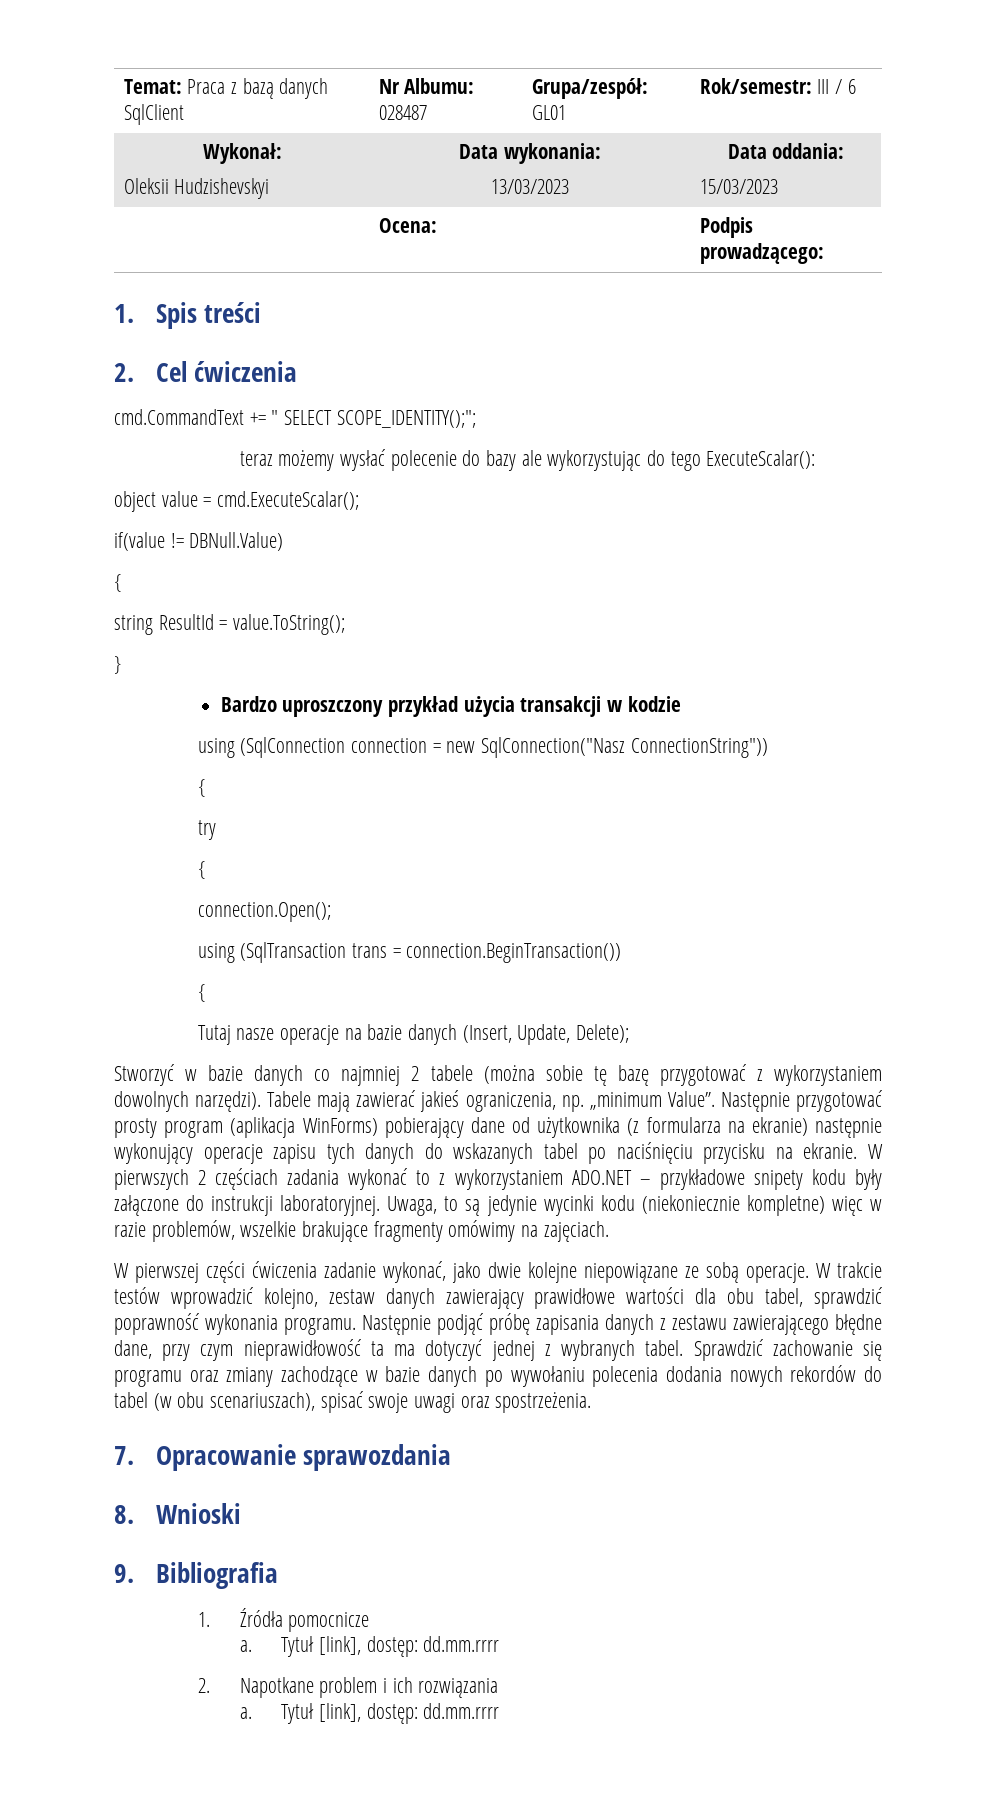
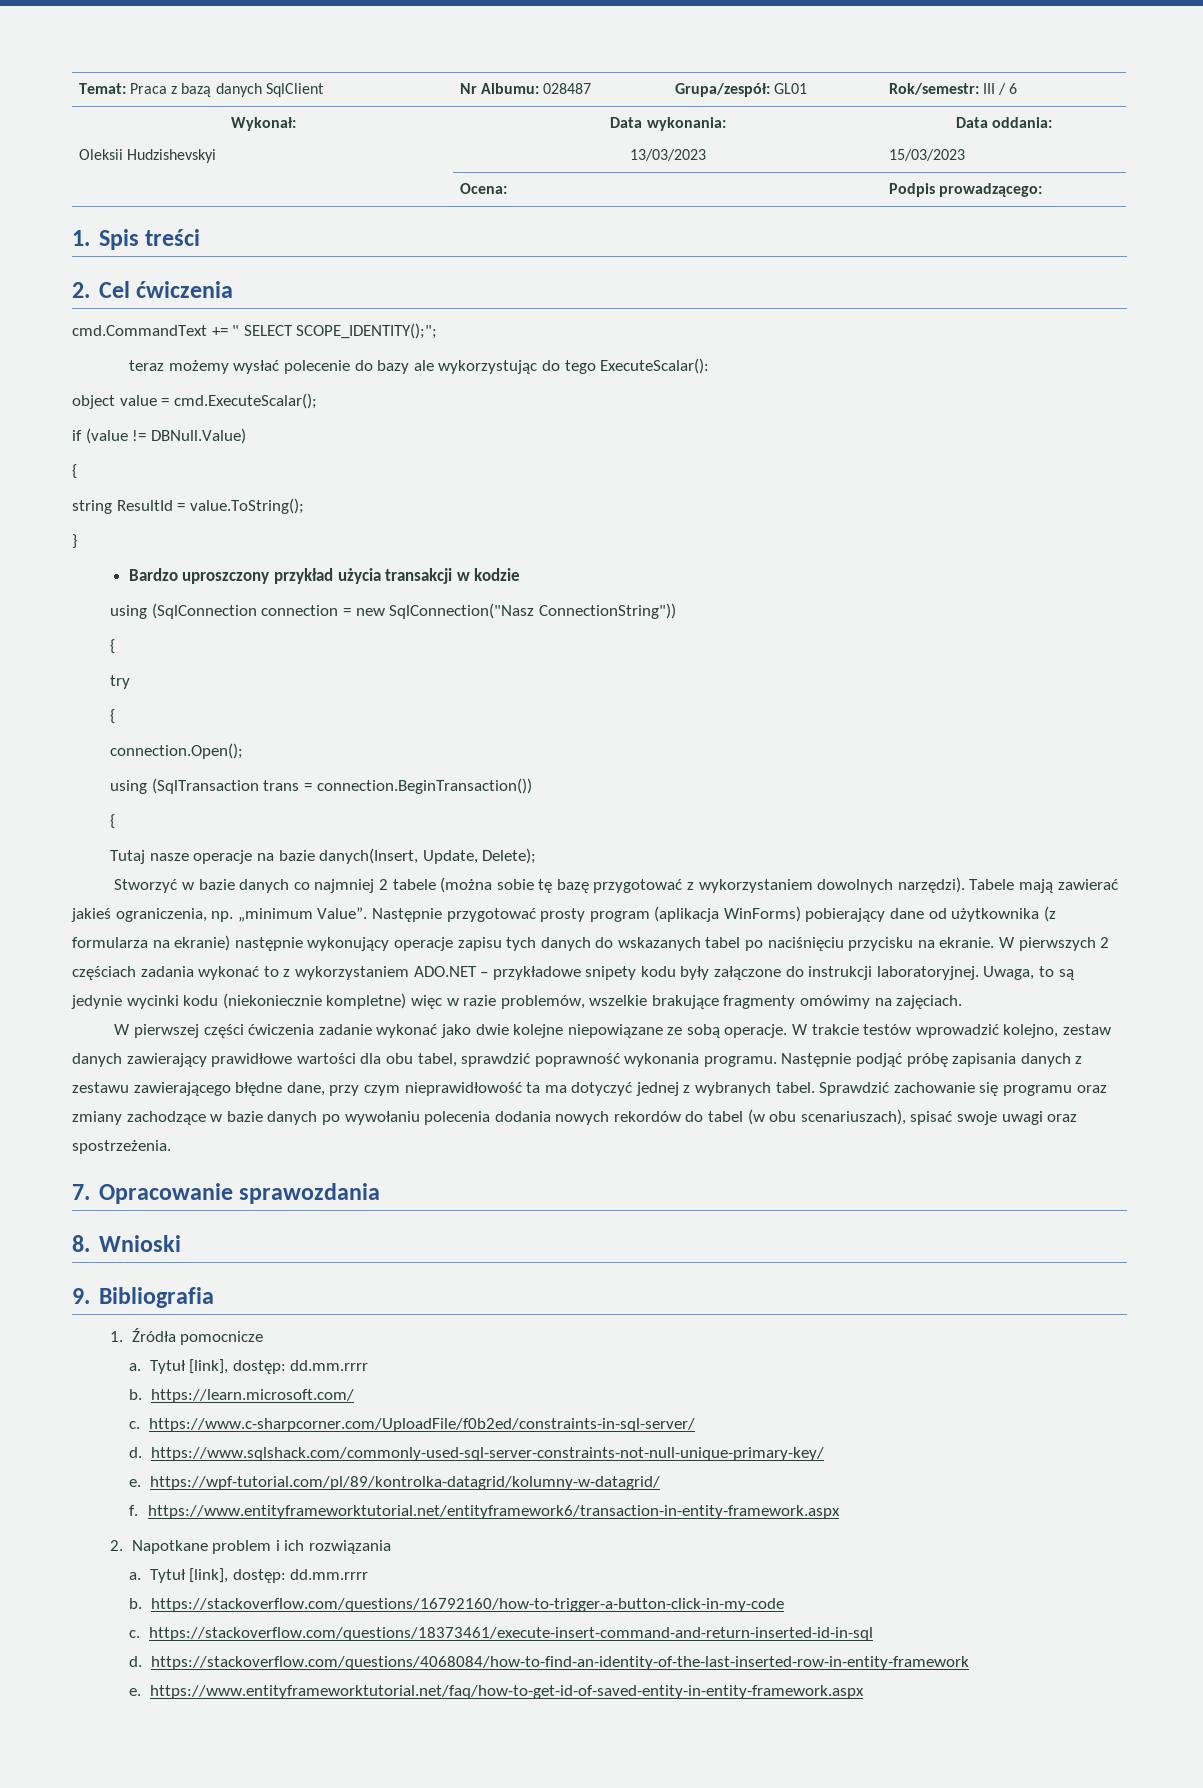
- if(value != DBNull.Value)
+ if (value != DBNull.Value)
- Tutaj nasze operacje na bazie danych (Insert, Update, Delete);
+ Tutaj nasze operacje na bazie danych(Insert, Update, Delete);
- W pierwszej części ćwiczenia zadanie wykonać, jako dwie kolejne niepowiązane ze sobą operacje.
+ W pierwszej części ćwiczenia zadanie wykonać jako dwie kolejne niepowiązane ze sobą operacje.
+ b. https://learn.microsoft.com/
+ c. https://www.c-sharpcorner.com/UploadFile/f0b2ed/constraints-in-sql-server/
+ d. https://www.sqlshack.com/commonly-used-sql-server-constraints-not-null-unique-primary-key/
+ e. https://wpf-tutorial.com/pl/89/kontrolka-datagrid/kolumny-w-datagrid/
+ f. https://www.entityframeworktutorial.net/entityframework6/transaction-in-entity-framework.aspx
+ b. https://stackoverflow.com/questions/16792160/how-to-trigger-a-button-click-in-my-code
+ c. https://stackoverflow.com/questions/18373461/execute-insert-command-and-return-inserted-id-in-sql
+ d. https://stackoverflow.com/questions/4068084/how-to-find-an-identity-of-the-last-inserted-row-in-entity-framework
+ e. https://www.entityframeworktutorial.net/faq/how-to-get-id-of-saved-entity-in-entity-framework.aspx

